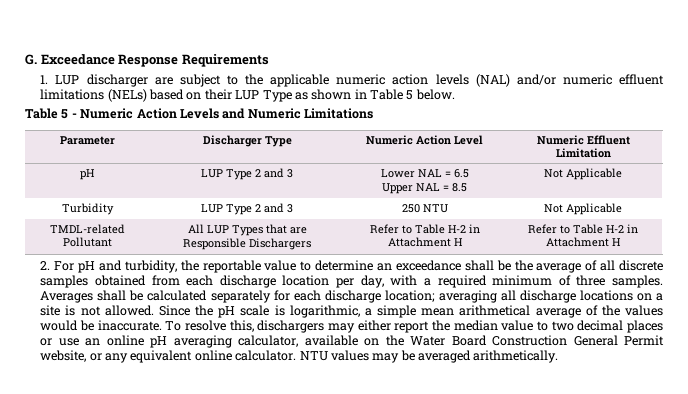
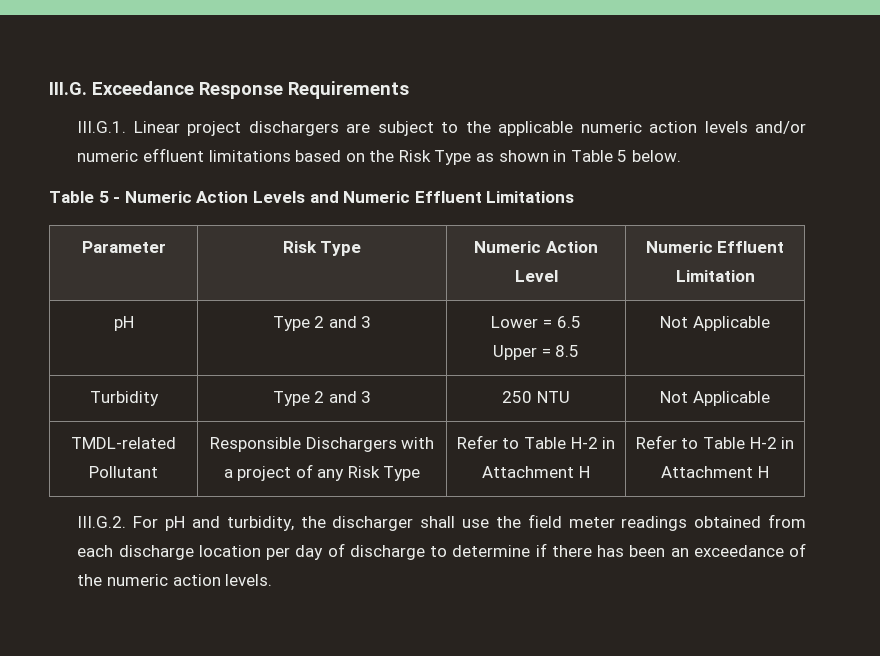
- G. Exceedance Response Requirements
+ III.G. Exceedance Response Requirements
- 1. LUP discharger are subject to the applicable numeric action levels (NAL) and/or numeric effluent limitations (NELs) based on their LUP Type as shown in Table 5 below.
+ III.G.1. Linear project dischargers are subject to the applicable numeric action levels and/or numeric effluent limitations based on the Risk Type as shown in Table 5 below.
- Table 5 - Numeric Action Levels and Numeric Limitations
+ Table 5 - Numeric Action Levels and Numeric Effluent Limitations
- Parameter | Discharger Type | Numeric Action Level | Numeric Effluent Limitation
+ Parameter | Risk Type | Numeric Action Level | Numeric Effluent Limitation
- pH | LUP Type 2 and 3 | Lower NAL = 6.5
- Upper NAL = 8.5 | Not Applicable
+ pH | Type 2 and 3 | Lower = 6.5
+ Upper = 8.5 | Not Applicable
- Turbidity | LUP Type 2 and 3 | 250 NTU | Not Applicable
+ Turbidity | Type 2 and 3 | 250 NTU | Not Applicable
- TMDL-related Pollutant | All LUP Types that are Responsible Dischargers | Refer to Table H-2 in Attachment H | Refer to Table H-2 in Attachment H
+ TMDL-related Pollutant | Responsible Dischargers with a project of any Risk Type | Refer to Table H-2 in Attachment H | Refer to Table H-2 in Attachment H
- 2. For pH and turbidity, the reportable value to determine an exceedance shall be the average of all discrete samples obtained from each discharge location per day, with a required minimum of three samples. Averages shall be calculated separately for each discharge location; averaging all discharge locations on a site is not allowed. Since the pH scale is logarithmic, a simple mean arithmetical average of the values would be inaccurate. To resolve this, dischargers may either report the median value to two decimal places or use an online pH averaging calculator, available on the Water Board Construction General Permit website, or any equivalent online calculator. NTU values may be averaged arithmetically.
+ III.G.2. For pH and turbidity, the discharger shall use the field meter readings obtained from each discharge location per day of discharge to determine if there has been an exceedance of the numeric action levels.

